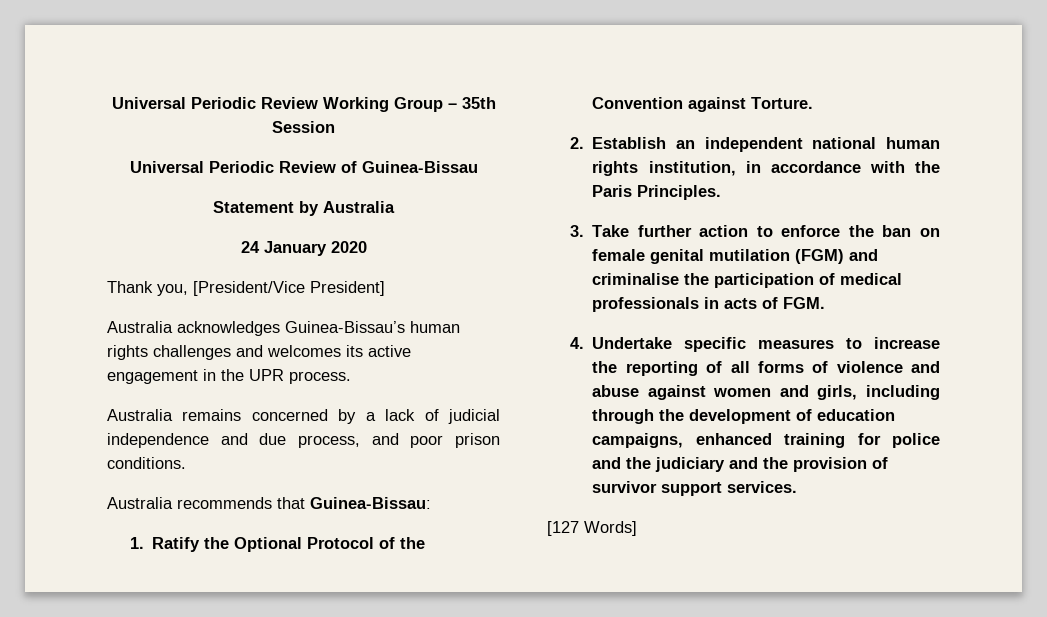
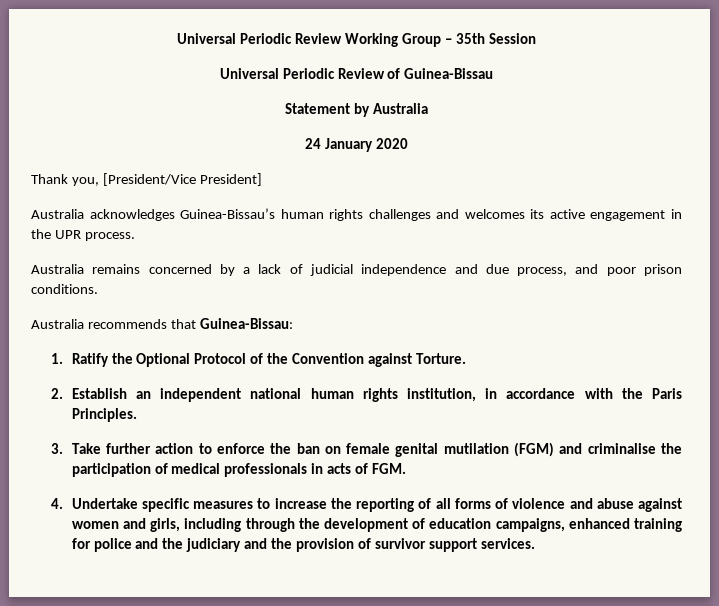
- [127 Words]

